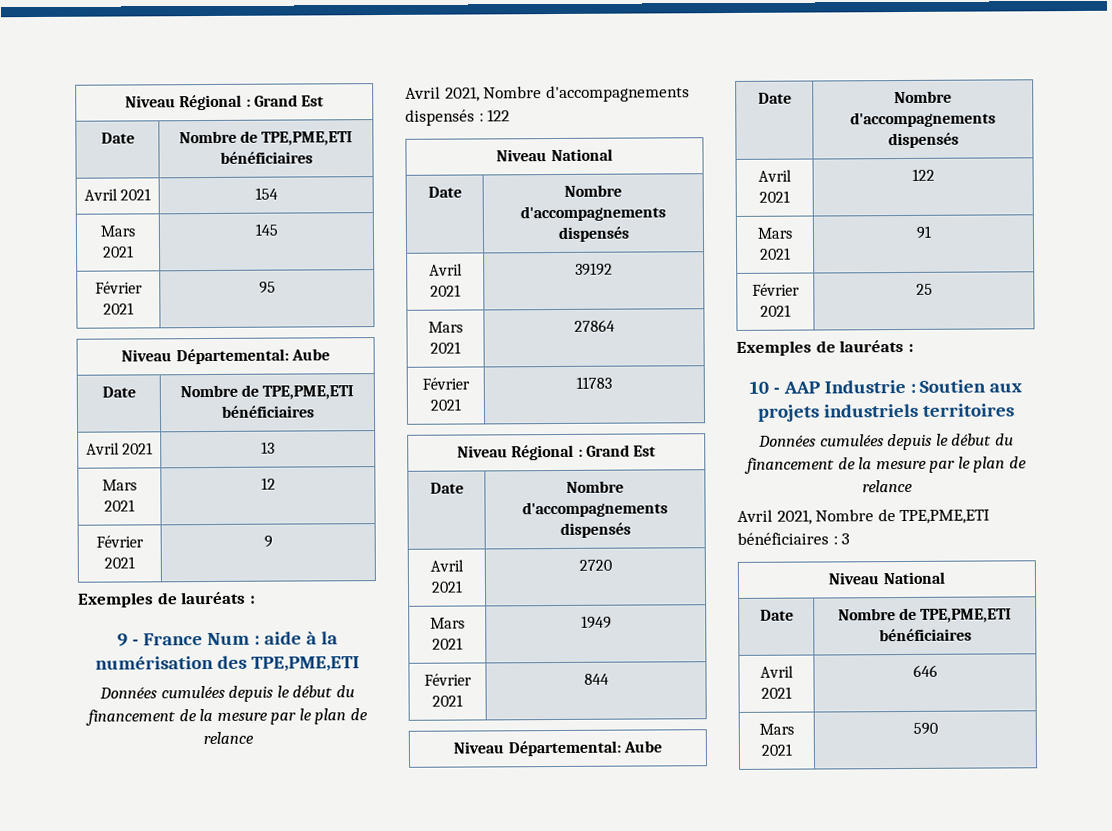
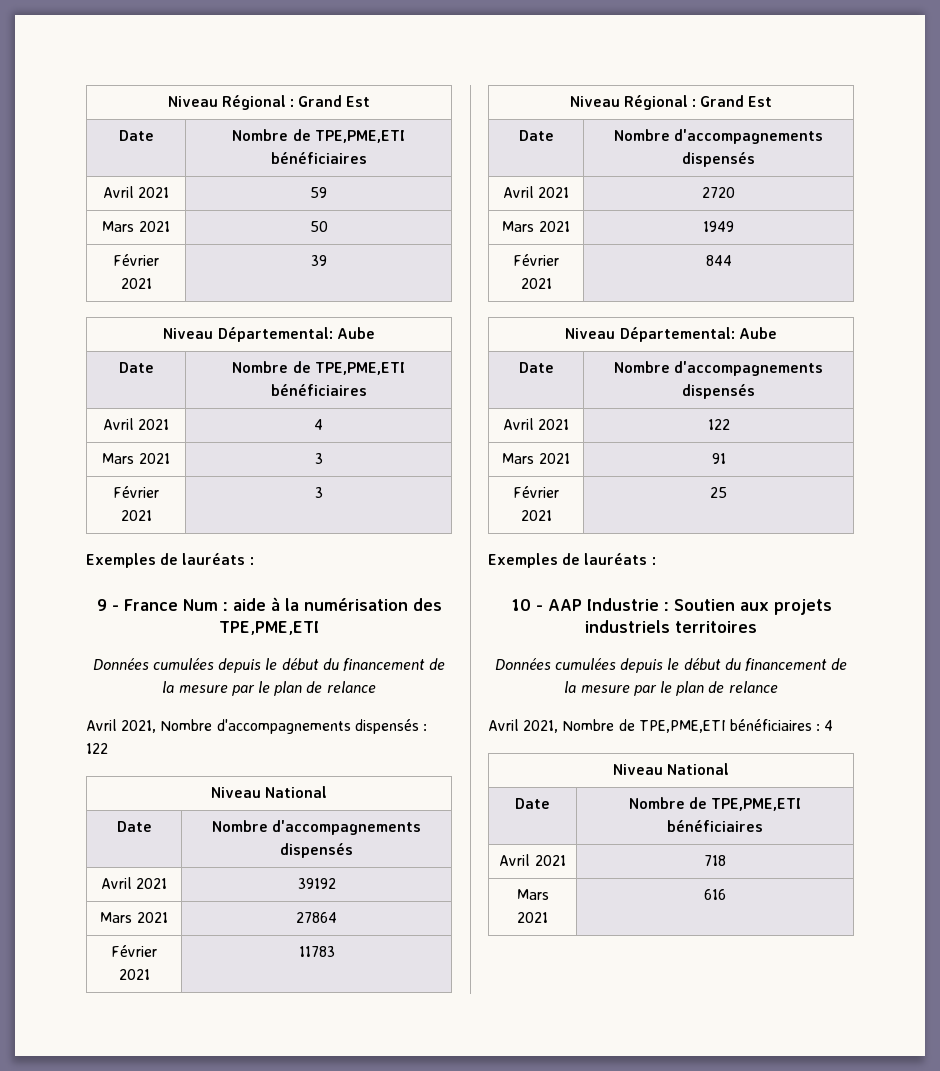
- Avril 2021 | 154
- Mars 2021 | 145
- Février 2021 | 95
+ Avril 2021 | 59
+ Mars 2021 | 50
+ Février 2021 | 39
- Avril 2021 | 13
- Mars 2021 | 12
- Février 2021 | 9
+ Avril 2021 | 4
+ Mars 2021 | 3
+ Février 2021 | 3
- Avril 2021, Nombre de TPE,PME,ETI bénéficiaires : 3
+ Avril 2021, Nombre de TPE,PME,ETI bénéficiaires : 4
- Avril 2021 | 646
- Mars 2021 | 590
+ Avril 2021 | 718
+ Mars 2021 | 616

